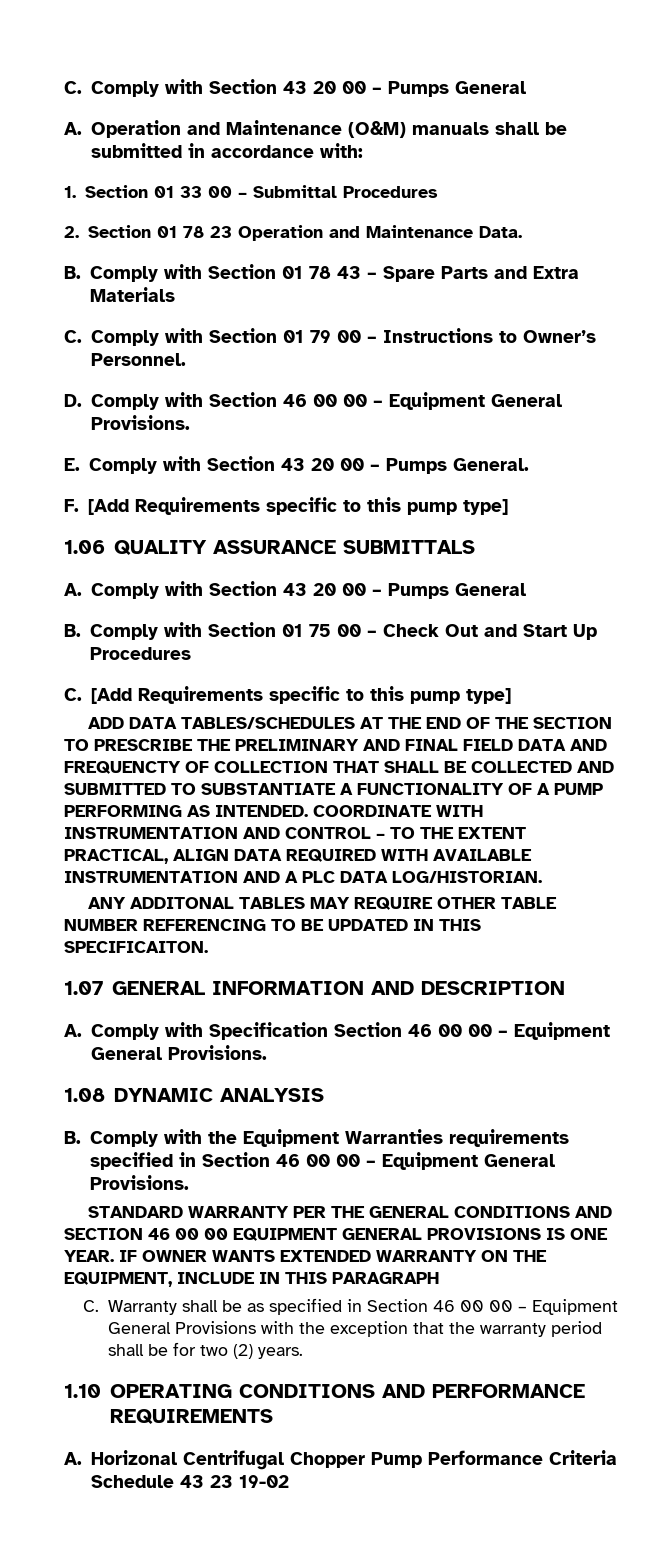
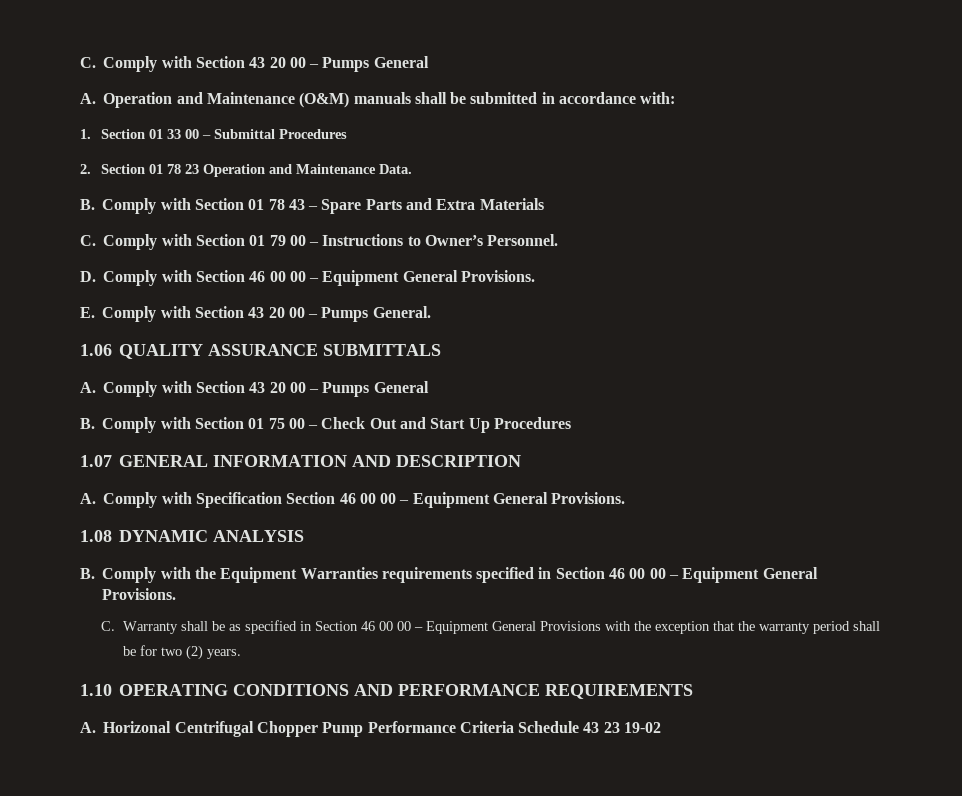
- F. [Add Requirements specific to this pump type]
- C. [Add Requirements specific to this pump type]
- ADD DATA TABLES/SCHEDULES AT THE END OF THE SECTION TO PRESCRIBE THE PRELIMINARY AND FINAL FIELD DATA AND FREQUENCTY OF COLLECTION THAT SHALL BE COLLECTED AND SUBMITTED TO SUBSTANTIATE A FUNCTIONALITY OF A PUMP PERFORMING AS INTENDED. COORDINATE WITH INSTRUMENTATION AND CONTROL – TO THE EXTENT PRACTICAL, ALIGN DATA REQUIRED WITH AVAILABLE INSTRUMENTATION AND A PLC DATA LOG/HISTORIAN.
- ANY ADDITONAL TABLES MAY REQUIRE OTHER TABLE NUMBER REFERENCING TO BE UPDATED IN THIS SPECIFICAITON.
- STANDARD WARRANTY PER THE GENERAL CONDITIONS AND SECTION 46 00 00 EQUIPMENT GENERAL PROVISIONS IS ONE YEAR. IF OWNER WANTS EXTENDED WARRANTY ON THE EQUIPMENT, INCLUDE IN THIS PARAGRAPH

